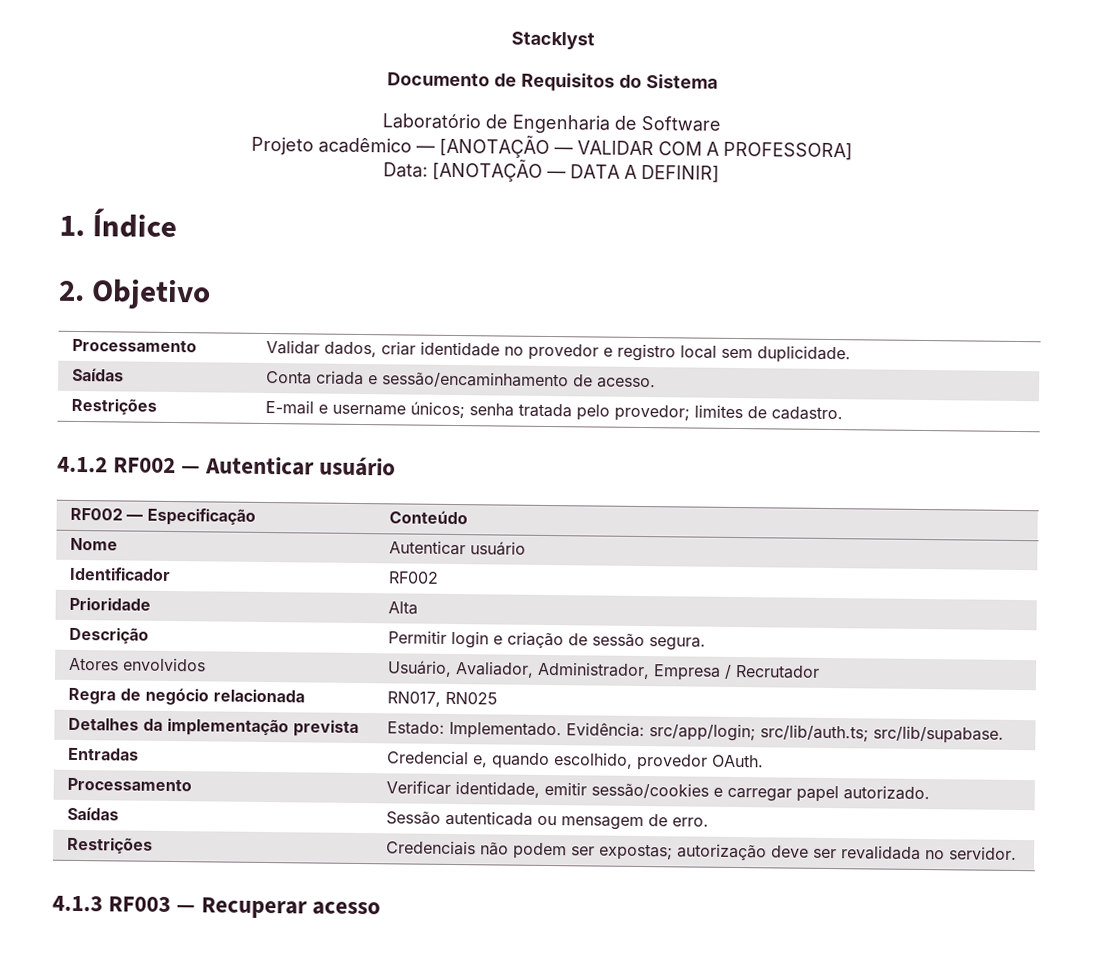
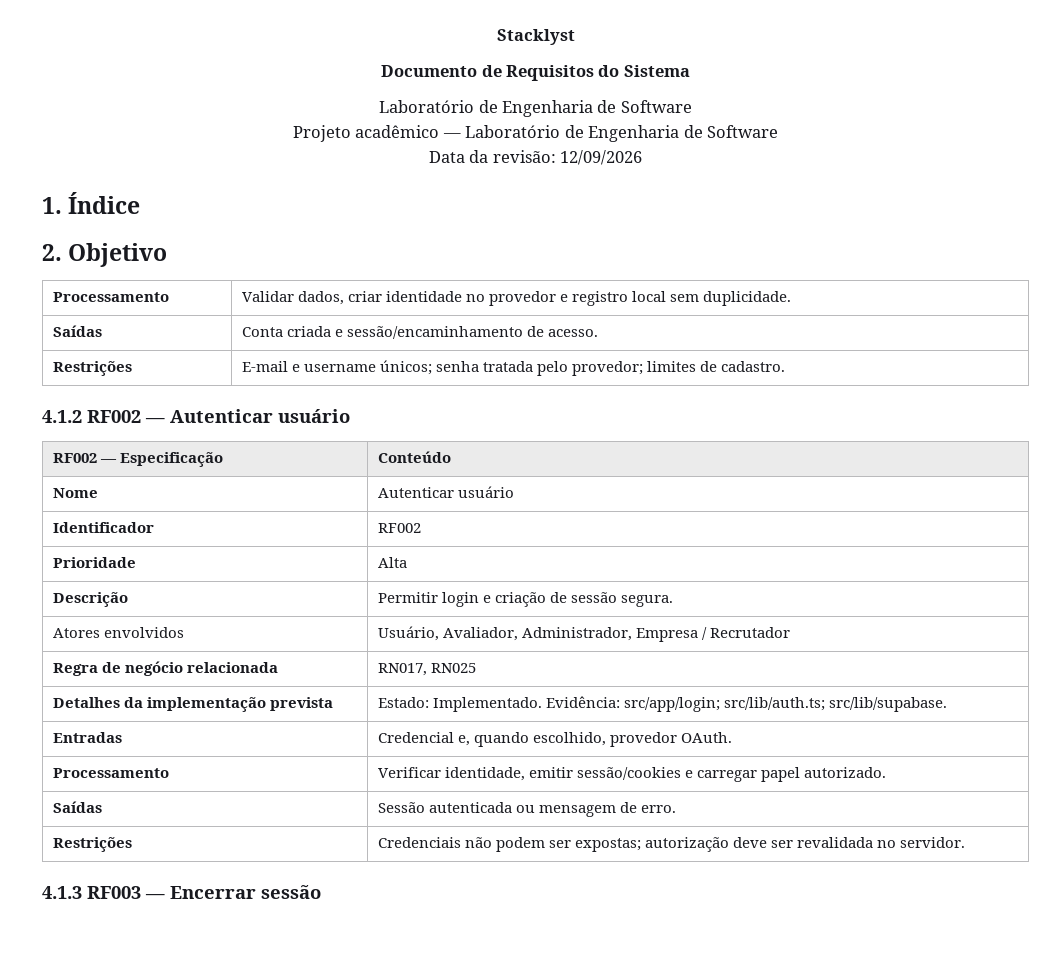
- Projeto acadêmico — [ANOTAÇÃO — VALIDAR COM A PROFESSORA]
- Data: [ANOTAÇÃO — DATA A DEFINIR]
+ Projeto acadêmico — Laboratório de Engenharia de Software
+ Data da revisão: 12/09/2026
- 4.1.3 RF003 — Recuperar acesso
+ 4.1.3 RF003 — Encerrar sessão

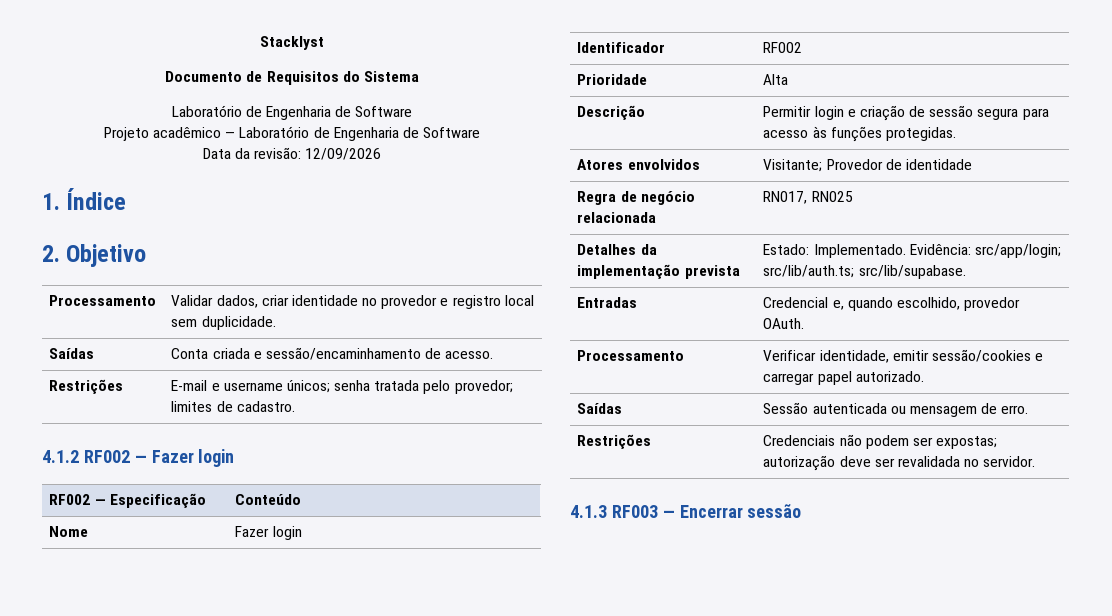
- 4.1.2 RF002 — Autenticar usuário
+ 4.1.2 RF002 — Fazer login
- Nome | Autenticar usuário
+ Nome | Fazer login
- Descrição | Permitir login e criação de sessão segura.
- Atores envolvidos | Usuário, Avaliador, Administrador, Empresa / Recrutador
+ Descrição | Permitir login e criação de sessão segura para acesso às funções protegidas.
+ Atores envolvidos | Visitante; Provedor de identidade

